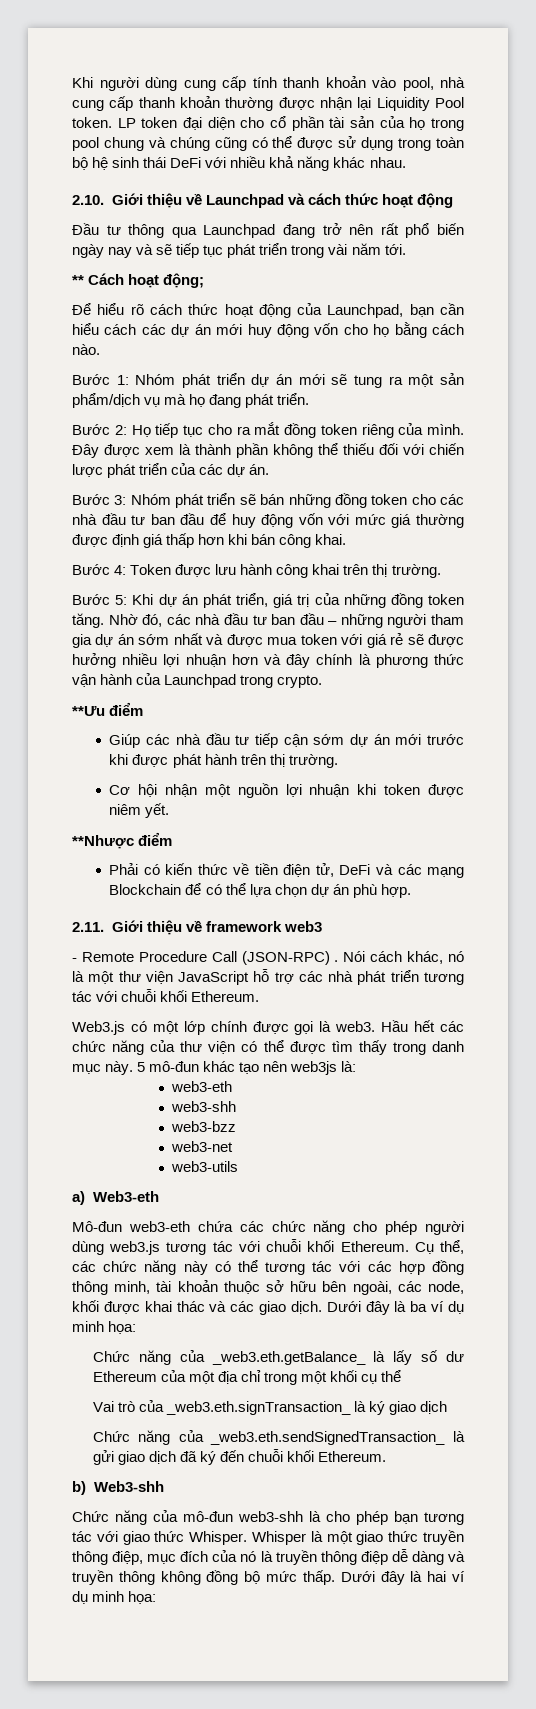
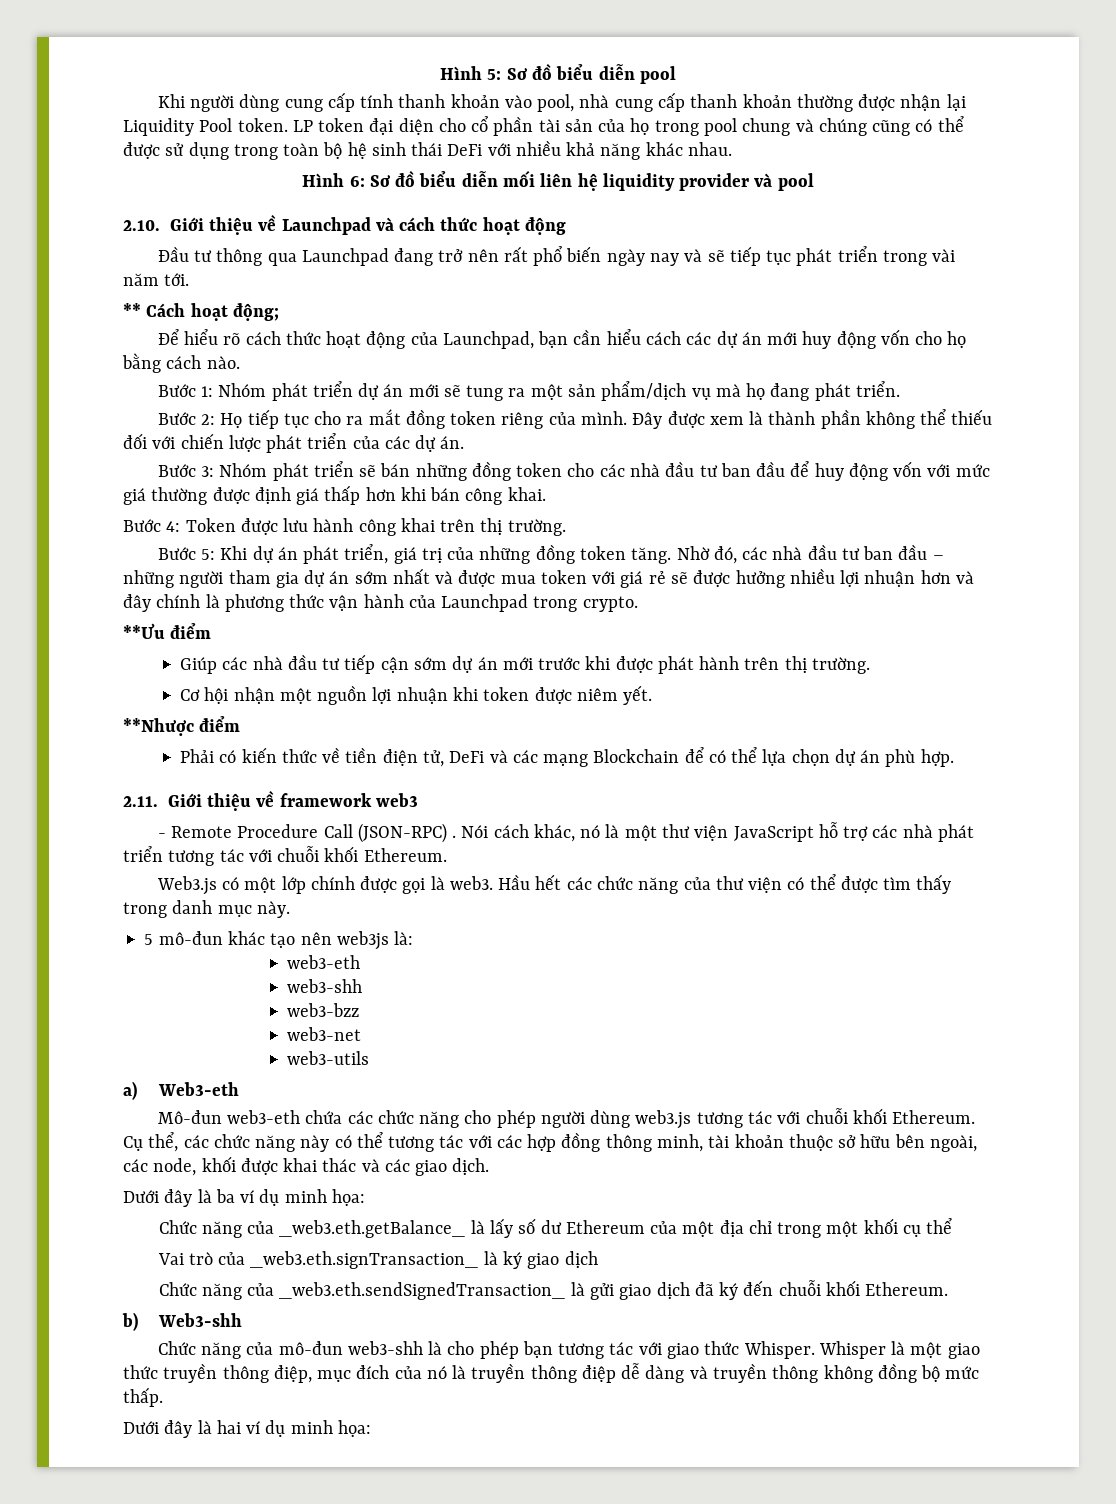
+ Hình 5: Sơ đồ biểu diễn pool
+ Hình 6: Sơ đồ biểu diễn mối liên hệ liquidity provider và pool
- Hầu hết các chức năng của thư viện có thể được tìm thấy trong danh mục này. 5 mô-đun khác tạo nên web3js là:
+ Hầu hết các chức năng của thư viện có thể được tìm thấy trong danh mục này.
+ 5 mô-đun khác tạo nên web3js là:
- Cụ thể, các chức năng này có thể tương tác với các hợp đồng thông minh, tài khoản thuộc sở hữu bên ngoài, các node, khối được khai thác và các giao dịch. Dưới đây là ba ví dụ minh họa:
+ Cụ thể, các chức năng này có thể tương tác với các hợp đồng thông minh, tài khoản thuộc sở hữu bên ngoài, các node, khối được khai thác và các giao dịch.
+ Dưới đây là ba ví dụ minh họa:
- Whisper là một giao thức truyền thông điệp, mục đích của nó là truyền thông điệp dễ dàng và truyền thông không đồng bộ mức thấp. Dưới đây là hai ví dụ minh họa:
+ Whisper là một giao thức truyền thông điệp, mục đích của nó là truyền thông điệp dễ dàng và truyền thông không đồng bộ mức thấp.
+ Dưới đây là hai ví dụ minh họa:

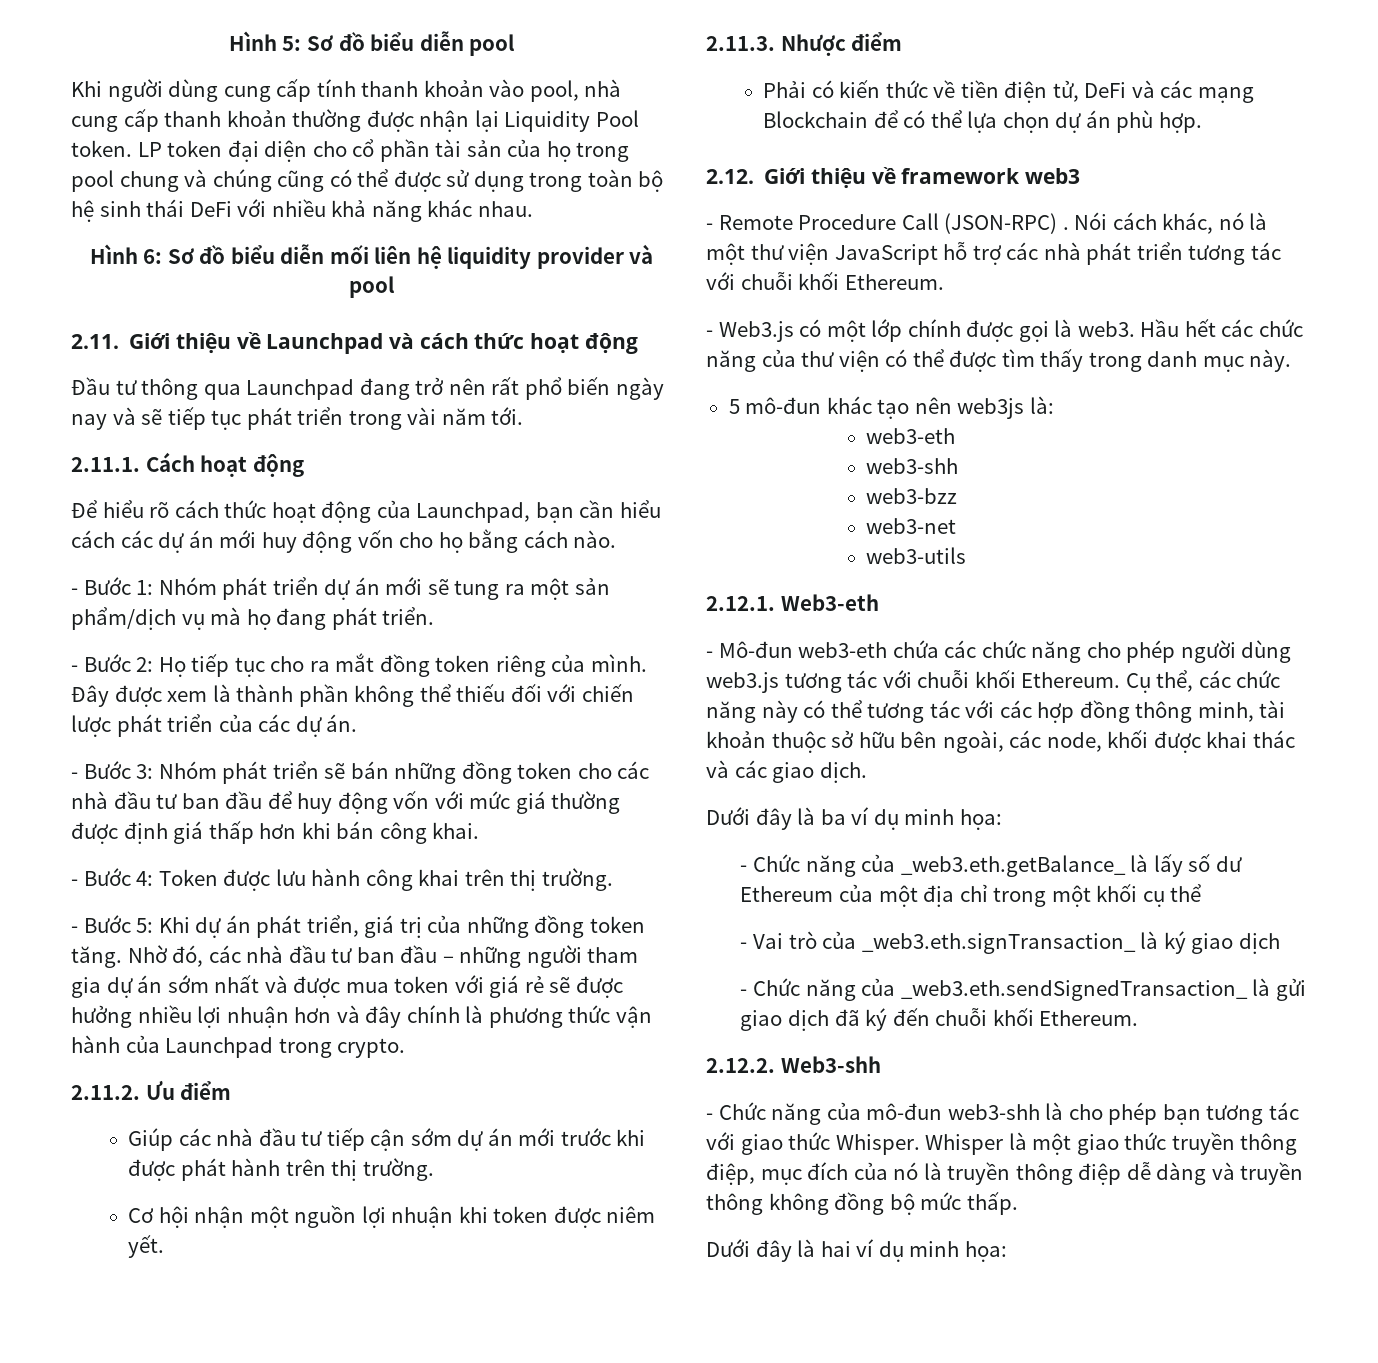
- 2.10. Giới thiệu về Launchpad và cách thức hoạt động
+ 2.11. Giới thiệu về Launchpad và cách thức hoạt động
- ** Cách hoạt động;
+ 2.11.1. Cách hoạt động
- Bước 1: Nhóm phát triển dự án mới sẽ tung ra một sản phẩm/dịch vụ mà họ đang phát triển.
+ - Bước 1: Nhóm phát triển dự án mới sẽ tung ra một sản phẩm/dịch vụ mà họ đang phát triển.
- Bước 2: Họ tiếp tục cho ra mắt đồng token riêng của mình.
+ - Bước 2: Họ tiếp tục cho ra mắt đồng token riêng của mình.
- Bước 3: Nhóm phát triển sẽ bán những đồng token cho các nhà đầu tư ban đầu để huy động vốn với mức giá thường được định giá thấp hơn khi bán công khai.
+ - Bước 3: Nhóm phát triển sẽ bán những đồng token cho các nhà đầu tư ban đầu để huy động vốn với mức giá thường được định giá thấp hơn khi bán công khai.
- Bước 4: Token được lưu hành công khai trên thị trường.
+ - Bước 4: Token được lưu hành công khai trên thị trường.
- Bước 5: Khi dự án phát triển, giá trị của những đồng token tăng.
+ - Bước 5: Khi dự án phát triển, giá trị của những đồng token tăng.
- **Ưu điểm
+ 2.11.2. Ưu điểm
- **Nhược điểm
+ 2.11.3. Nhược điểm
- 2.11. Giới thiệu về framework web3
+ 2.12. Giới thiệu về framework web3
- Web3.js có một lớp chính được gọi là web3.
+ - Web3.js có một lớp chính được gọi là web3.
- a) Web3-eth
+ 2.12.1. Web3-eth
- Mô-đun web3-eth chứa các chức năng cho phép người dùng web3.js tương tác với chuỗi khối Ethereum.
+ - Mô-đun web3-eth chứa các chức năng cho phép người dùng web3.js tương tác với chuỗi khối Ethereum.
- Chức năng của _web3.eth.getBalance_ là lấy số dư Ethereum của một địa chỉ trong một khối cụ thể
+ - Chức năng của _web3.eth.getBalance_ là lấy số dư Ethereum của một địa chỉ trong một khối cụ thể
- Vai trò của _web3.eth.signTransaction_ là ký giao dịch
+ - Vai trò của _web3.eth.signTransaction_ là ký giao dịch
- Chức năng của _web3.eth.sendSignedTransaction_ là gửi giao dịch đã ký đến chuỗi khối Ethereum.
+ - Chức năng của _web3.eth.sendSignedTransaction_ là gửi giao dịch đã ký đến chuỗi khối Ethereum.
- b) Web3-shh
+ 2.12.2. Web3-shh
- Chức năng của mô-đun web3-shh là cho phép bạn tương tác với giao thức Whisper.
+ - Chức năng của mô-đun web3-shh là cho phép bạn tương tác với giao thức Whisper.

